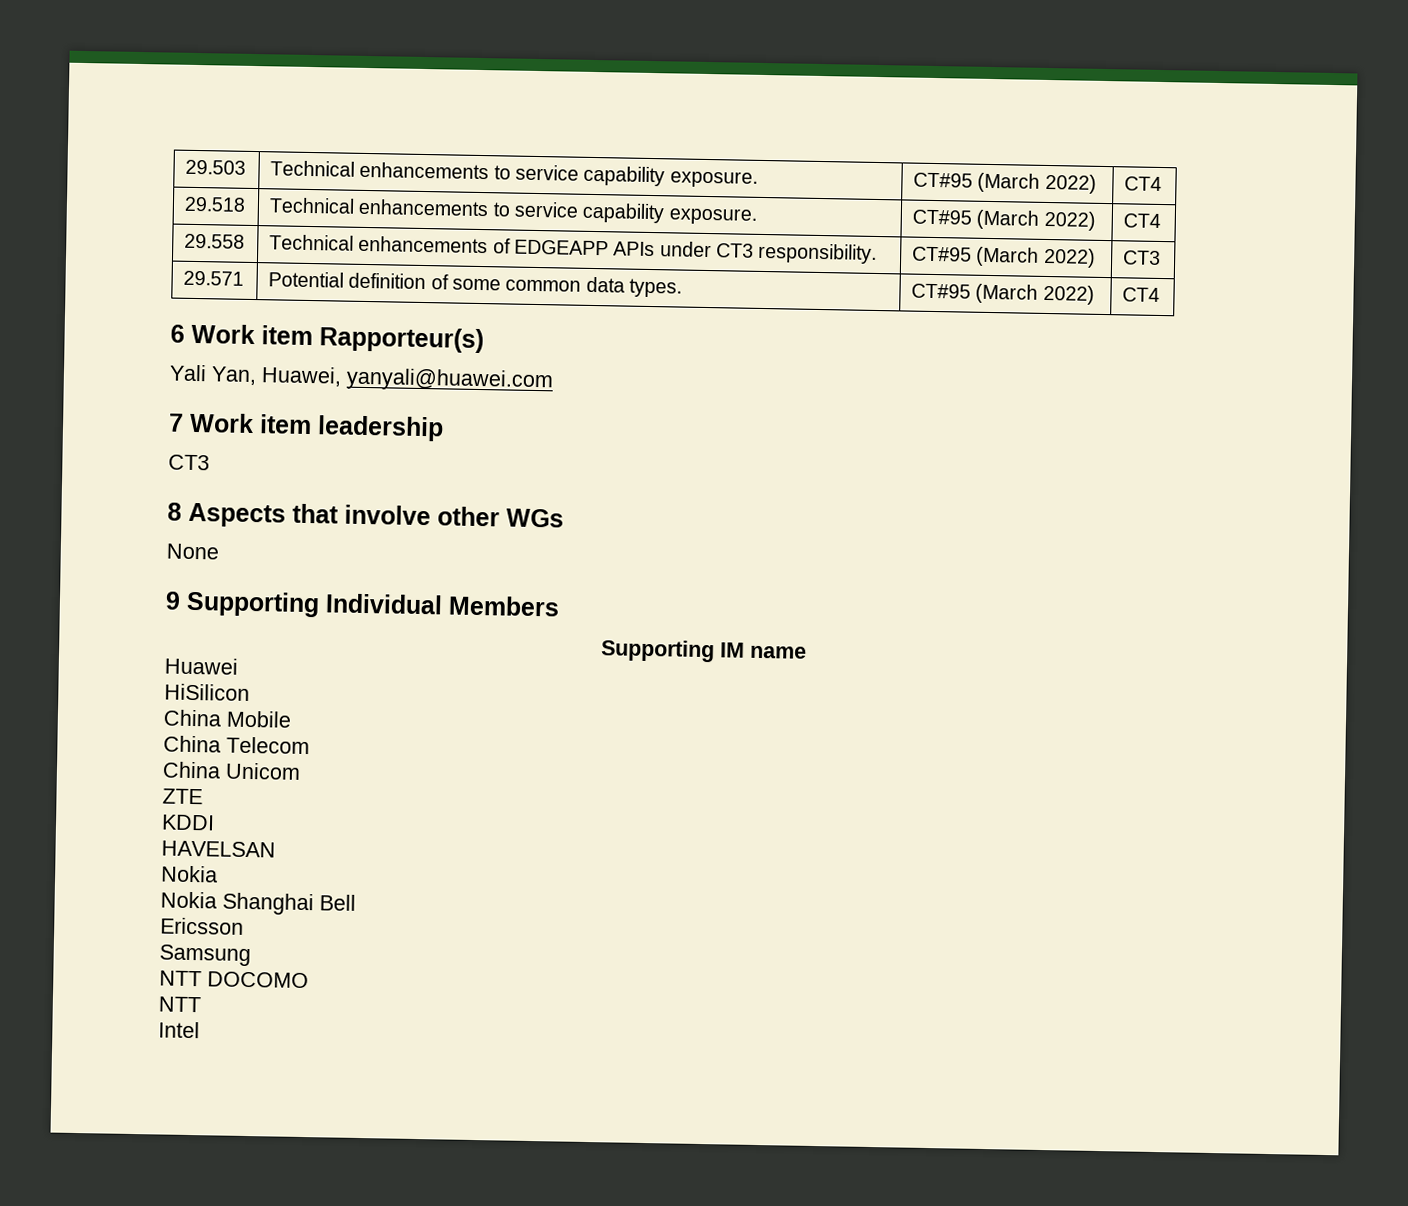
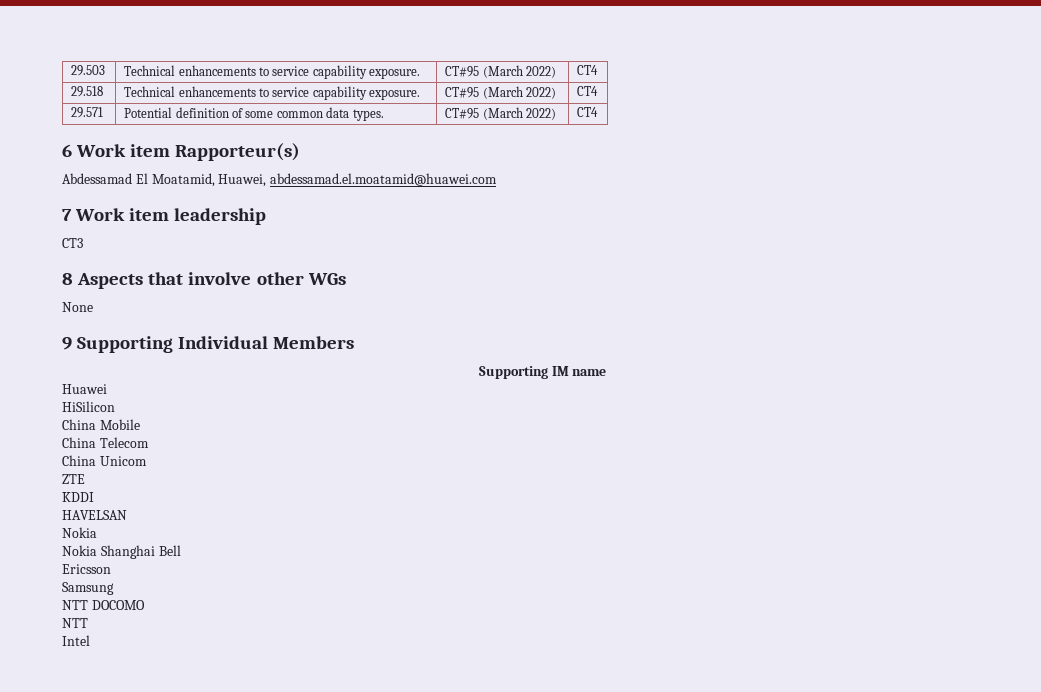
- 29.558 | Technical enhancements of EDGEAPP APIs under CT3 responsibility. | CT#95 (March 2022) | CT3
- Yali Yan, Huawei, yanyali@huawei.com
+ Abdessamad El Moatamid, Huawei, abdessamad.el.moatamid@huawei.com

